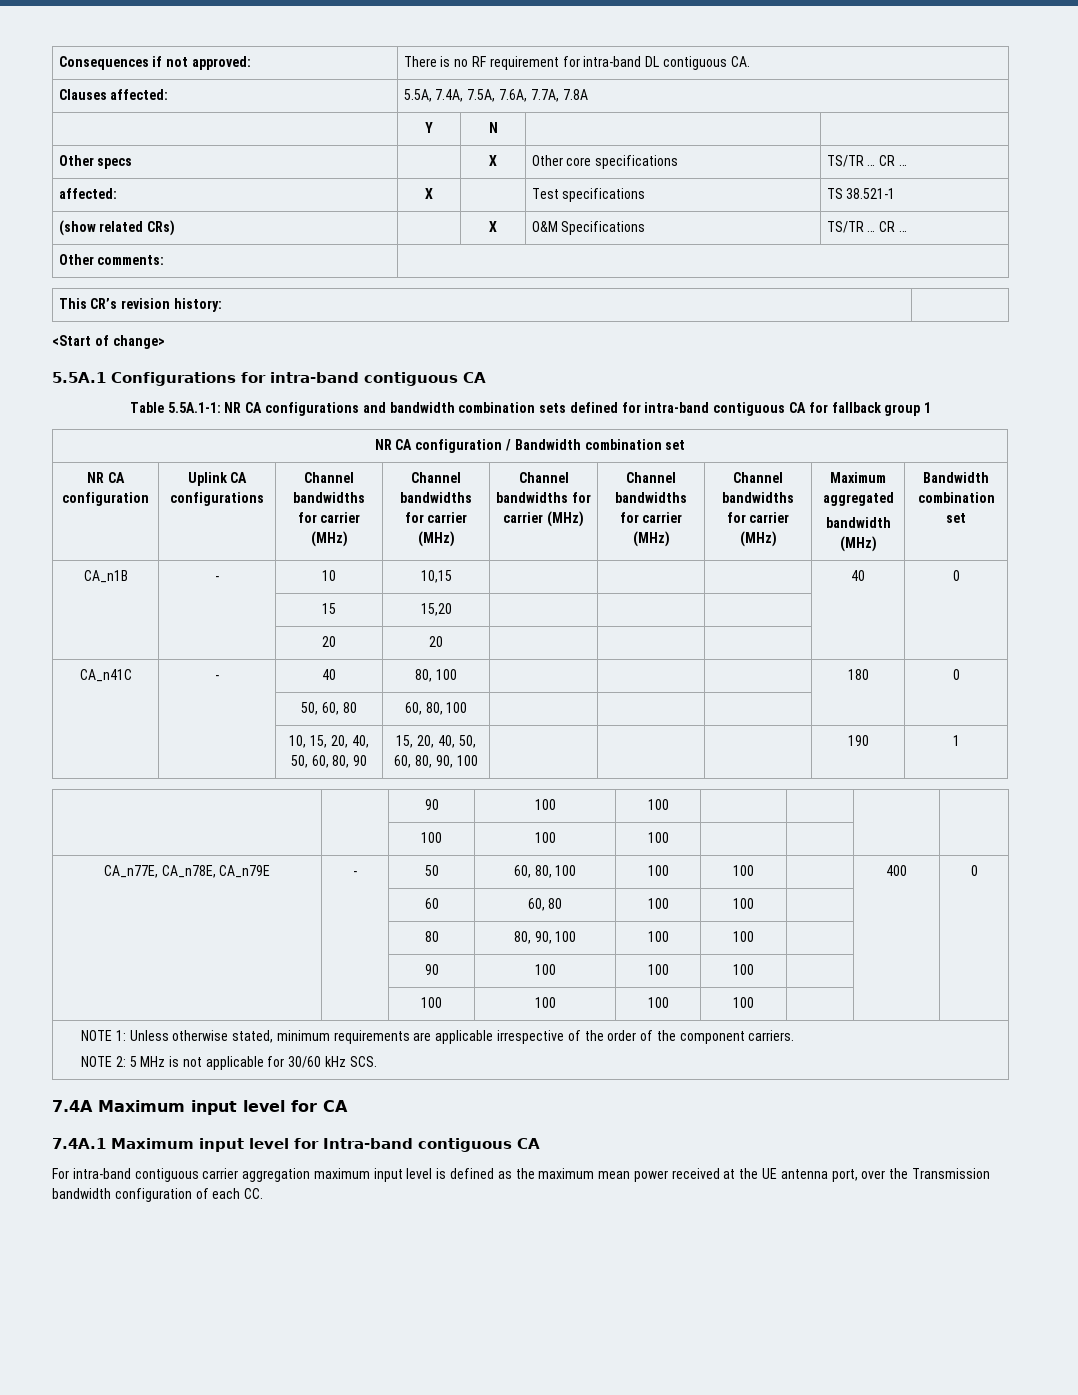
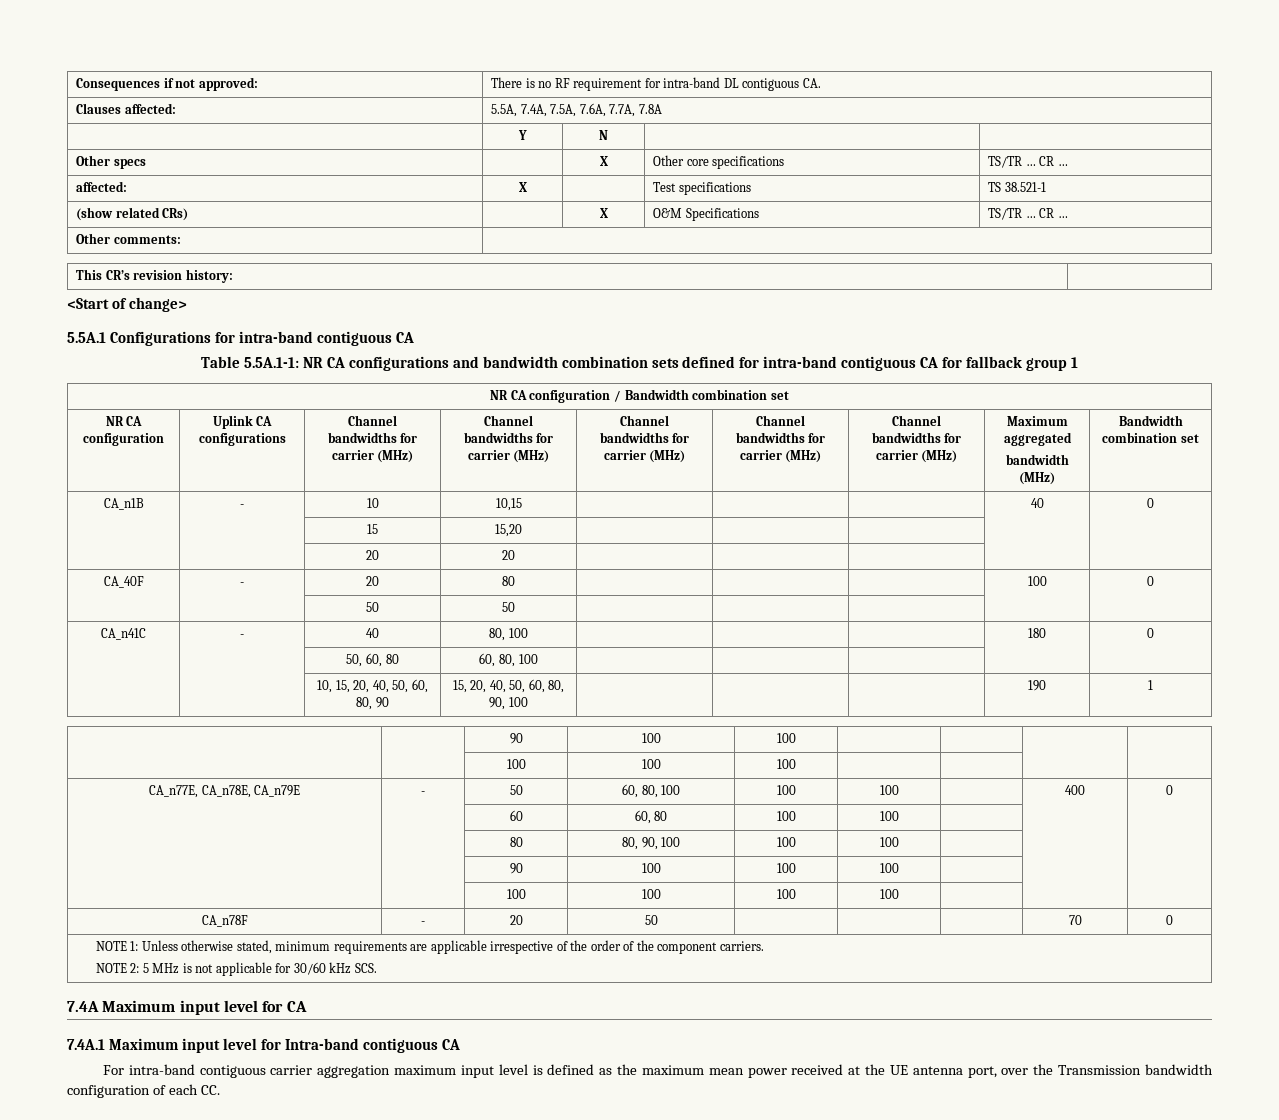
+ CA_40F | - | 20 | 80 | | | | 100 | 0
+ | | 50 | 50 | | | | |
+ CA_n78F | - | 20 | 50 | | | | 70 | 0

